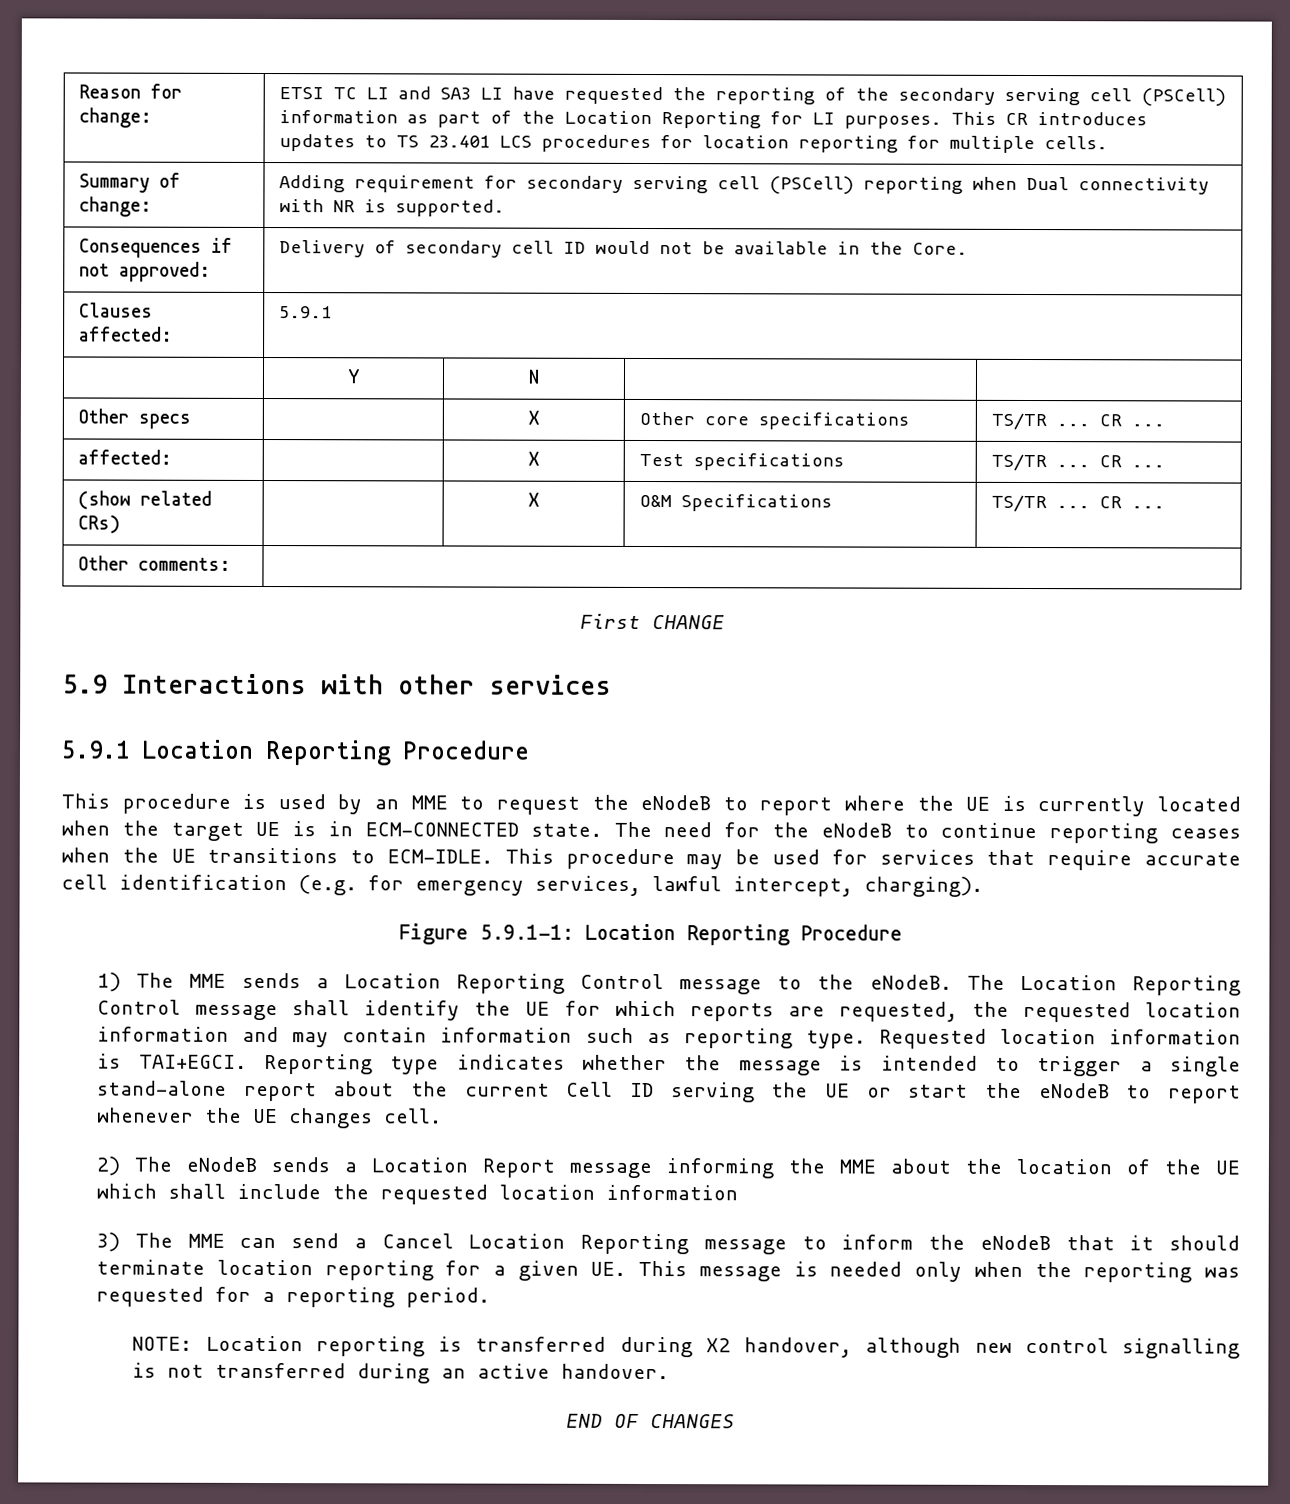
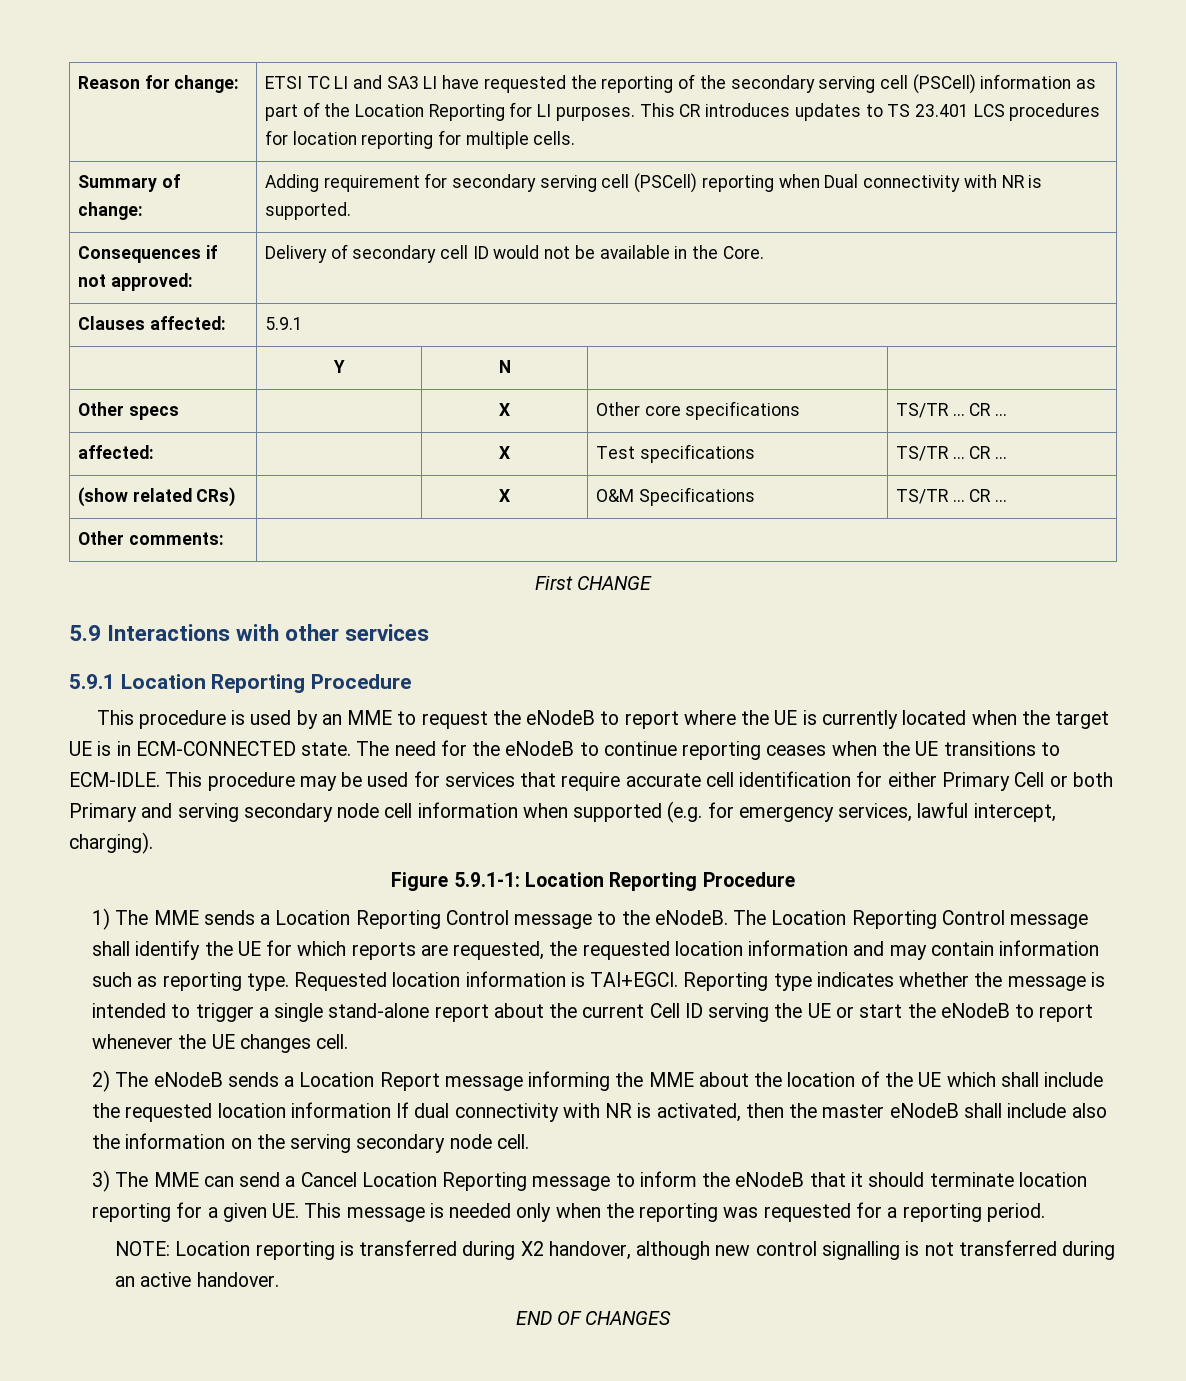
- This procedure may be used for services that require accurate cell identification (e.g. for emergency services, lawful intercept, charging).
+ This procedure may be used for services that require accurate cell identification for either Primary Cell or both Primary and serving secondary node cell information when supported (e.g. for emergency services, lawful intercept, charging).
- 2) The eNodeB sends a Location Report message informing the MME about the location of the UE which shall include the requested location information
+ 2) The eNodeB sends a Location Report message informing the MME about the location of the UE which shall include the requested location information If dual connectivity with NR is activated, then the master eNodeB shall include also the information on the serving secondary node cell.

